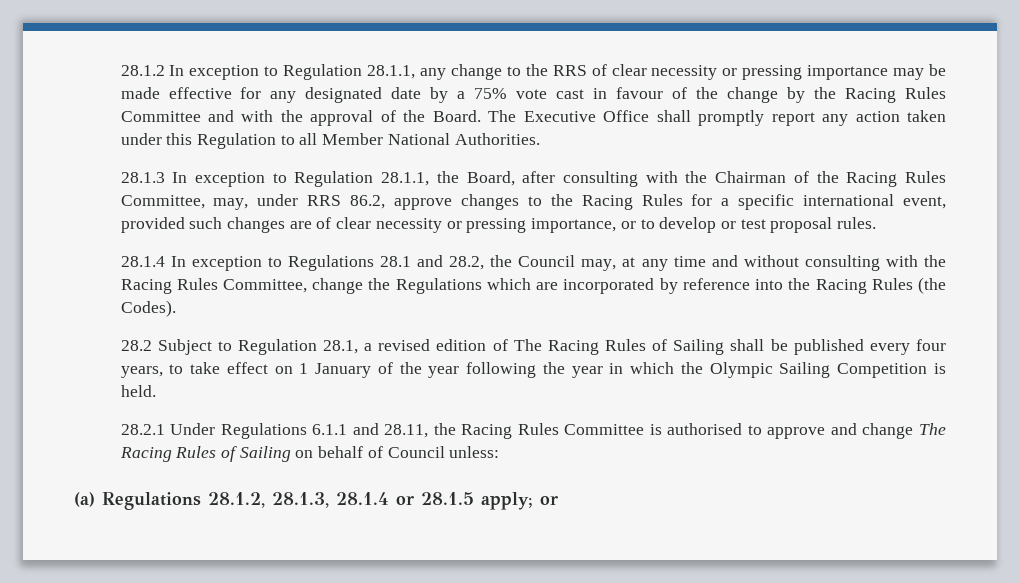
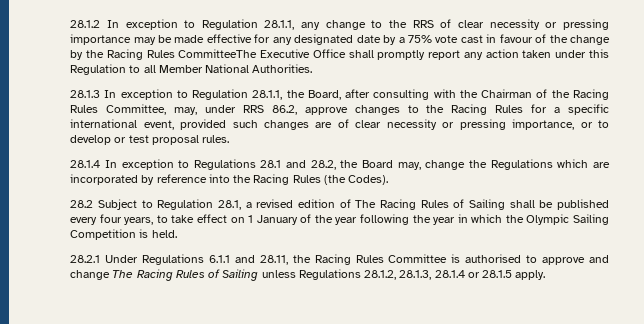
- 28.1.2 In exception to Regulation 28.1.1, any change to the RRS of clear necessity or pressing importance may be made effective for any designated date by a 75% vote cast in favour of the change by the Racing Rules Committee and with the approval of the Board. The Executive Office shall promptly report any action taken under this Regulation to all Member National Authorities.
+ 28.1.2 In exception to Regulation 28.1.1, any change to the RRS of clear necessity or pressing importance may be made effective for any designated date by a 75% vote cast in favour of the change by the Racing Rules CommitteeThe Executive Office shall promptly report any action taken under this Regulation to all Member National Authorities.
- 28.1.4 In exception to Regulations 28.1 and 28.2, the Council may, at any time and without consulting with the Racing Rules Committee, change the Regulations which are incorporated by reference into the Racing Rules (the Codes).
+ 28.1.4 In exception to Regulations 28.1 and 28.2, the Board may, change the Regulations which are incorporated by reference into the Racing Rules (the Codes).
- 28.2.1 Under Regulations 6.1.1 and 28.11, the Racing Rules Committee is authorised to approve and change The Racing Rules of Sailing on behalf of Council unless:
- (a) Regulations 28.1.2, 28.1.3, 28.1.4 or 28.1.5 apply; or
+ 28.2.1 Under Regulations 6.1.1 and 28.11, the Racing Rules Committee is authorised to approve and change The Racing Rules of Sailing unless Regulations 28.1.2, 28.1.3, 28.1.4 or 28.1.5 apply.

